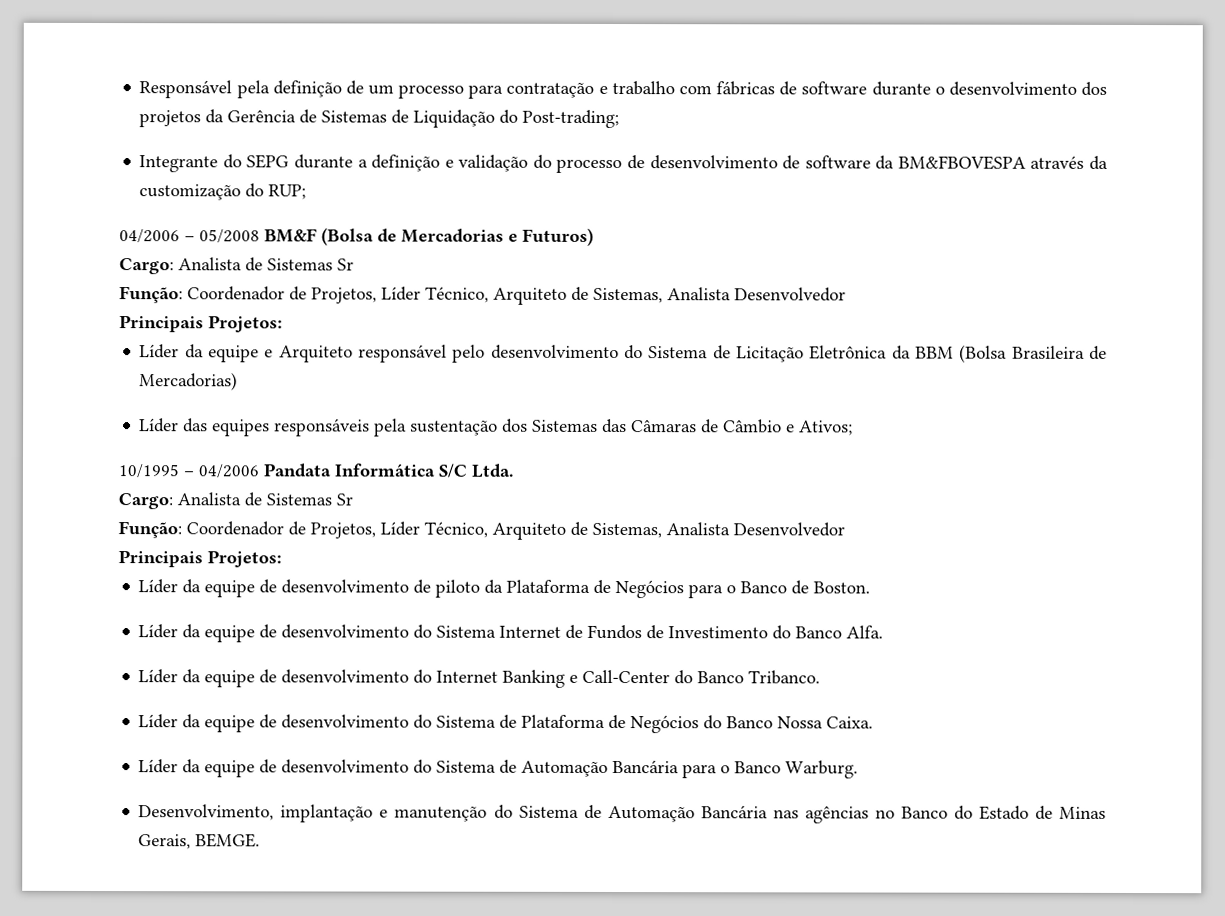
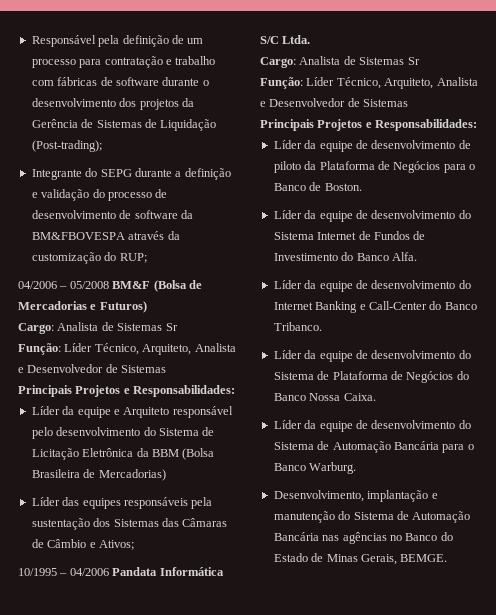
- Responsável pela definição de um processo para contratação e trabalho com fábricas de software durante o desenvolvimento dos projetos da Gerência de Sistemas de Liquidação do Post-trading;
+ Responsável pela definição de um processo para contratação e trabalho com fábricas de software durante o desenvolvimento dos projetos da Gerência de Sistemas de Liquidação (Post-trading);
  04/2006 – 05/2008 BM&F (Bolsa de Mercadorias e Futuros)
  Cargo: Analista de Sistemas Sr
- Função: Coordenador de Projetos, Líder Técnico, Arquiteto de Sistemas, Analista Desenvolvedor
- Principais Projetos:
+ Função: Líder Técnico, Arquiteto, Analista e Desenvolvedor de Sistemas
+ Principais Projetos e Responsabilidades:
  10/1995 – 04/2006 Pandata Informática S/C Ltda.
  Cargo: Analista de Sistemas Sr
- Função: Coordenador de Projetos, Líder Técnico, Arquiteto de Sistemas, Analista Desenvolvedor
- Principais Projetos:
+ Função: Líder Técnico, Arquiteto, Analista e Desenvolvedor de Sistemas
+ Principais Projetos e Responsabilidades:

